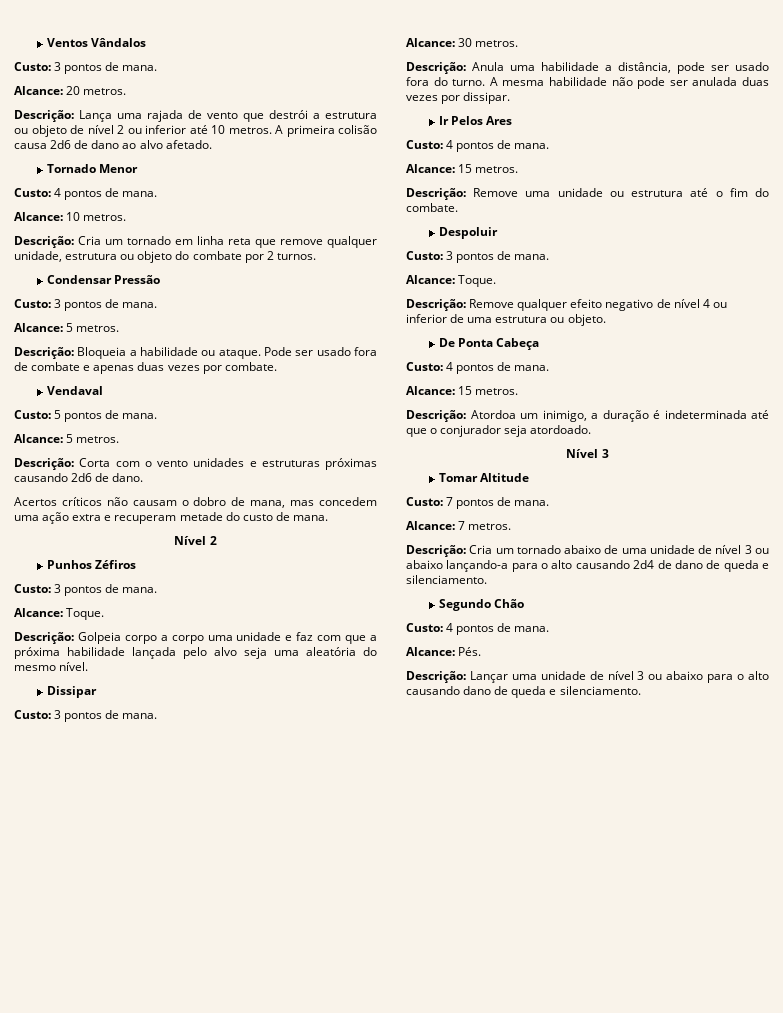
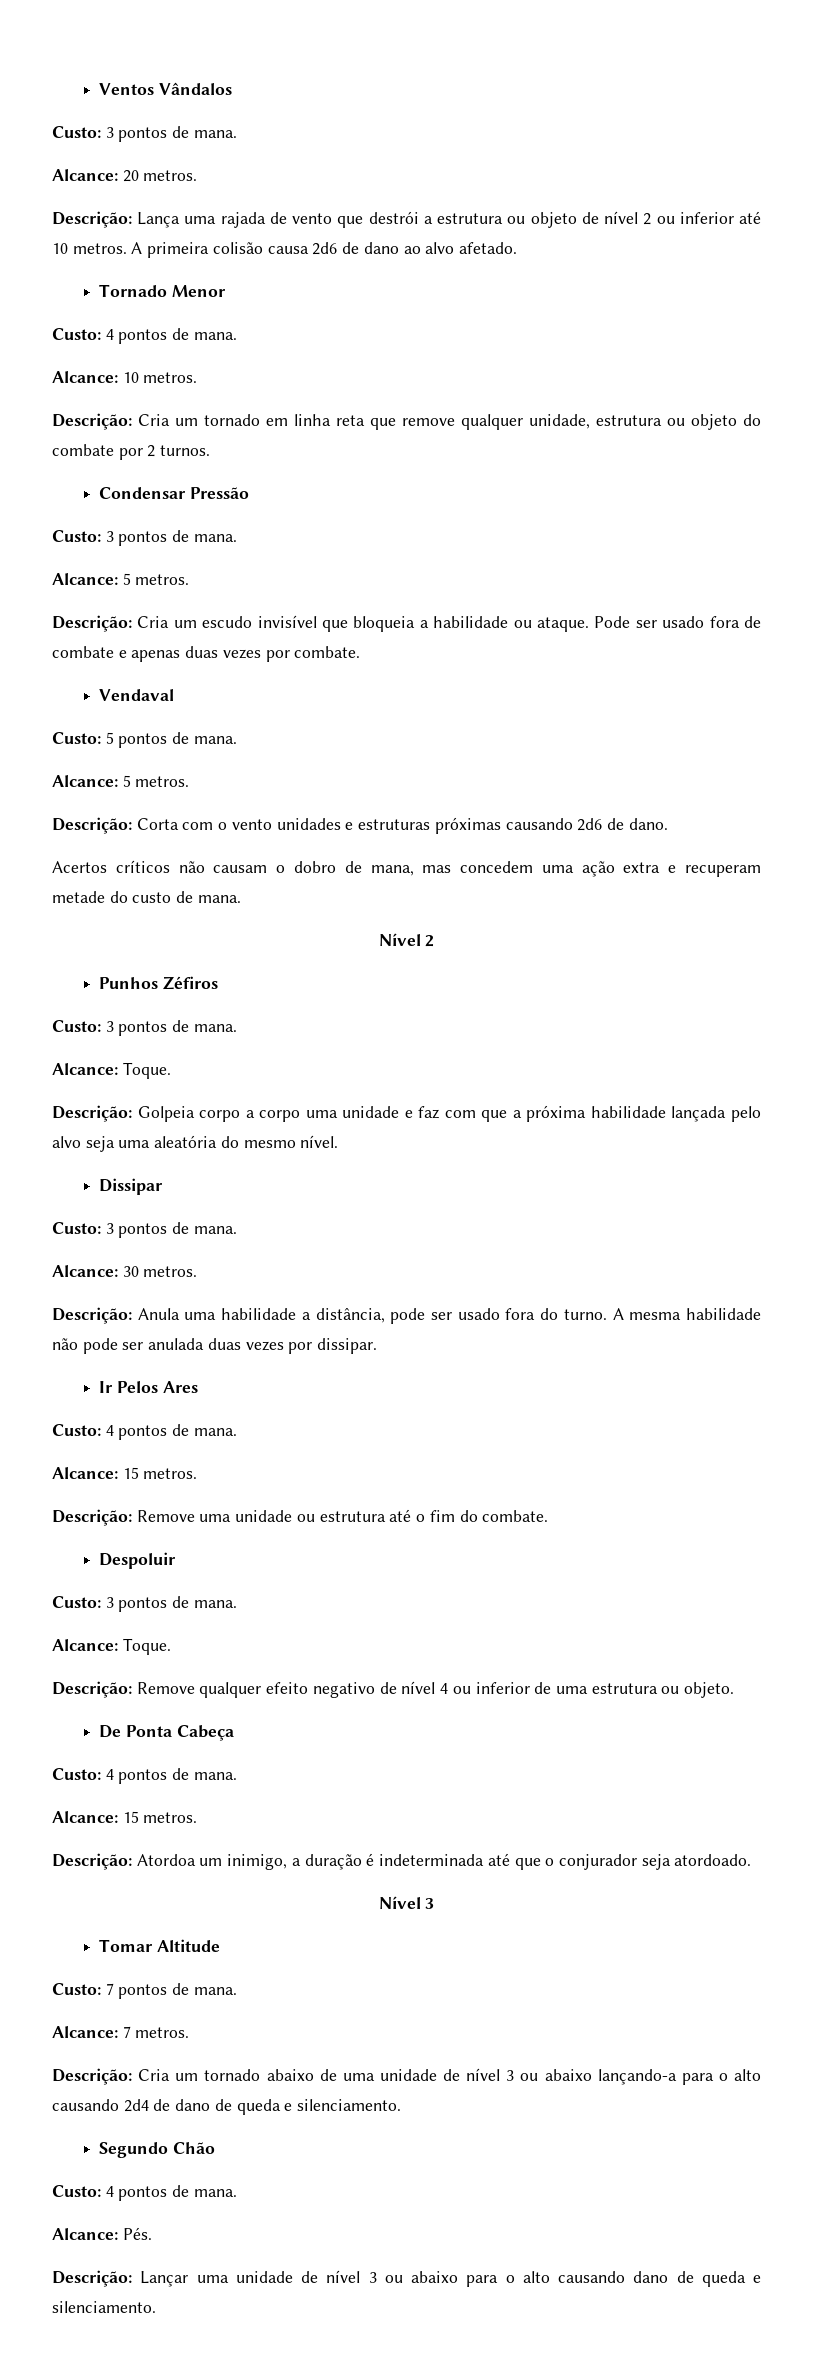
- Descrição: Bloqueia a habilidade ou ataque.
+ Descrição: Cria um escudo invisível que bloqueia a habilidade ou ataque.

